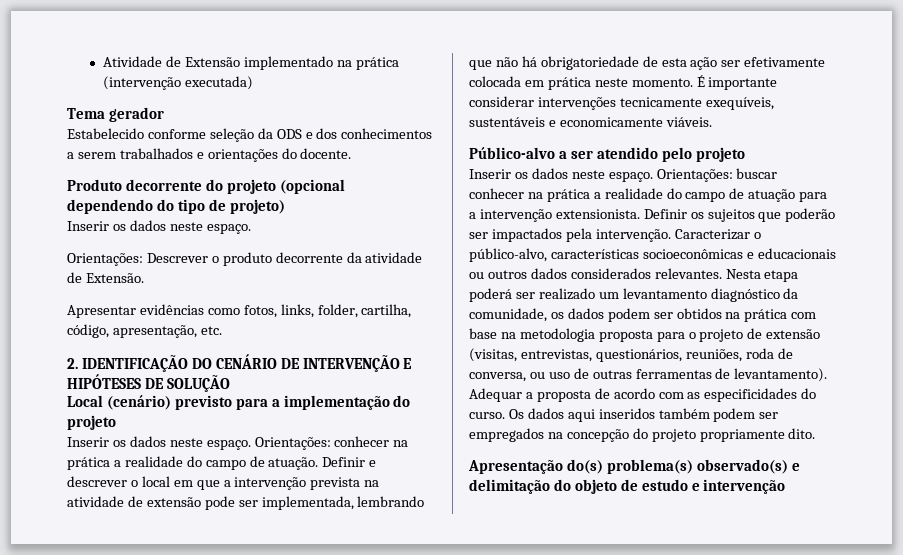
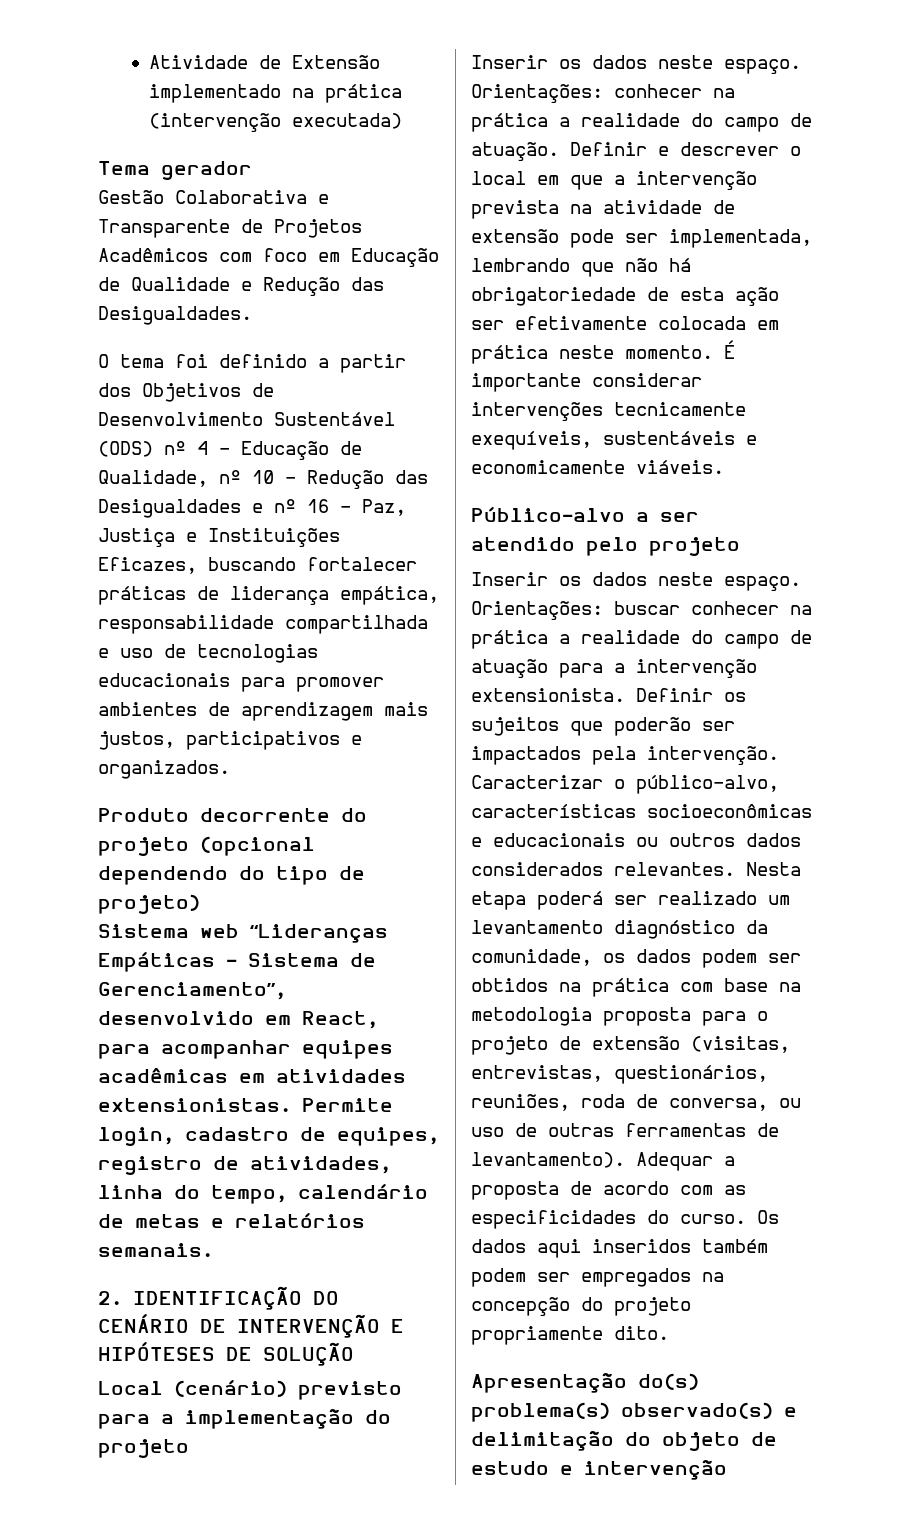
- Estabelecido conforme seleção da ODS e dos conhecimentos a serem trabalhados e orientações do docente.
+ Gestão Colaborativa e Transparente de Projetos Acadêmicos com foco em Educação de Qualidade e Redução das Desigualdades.
+ O tema foi definido a partir dos Objetivos de Desenvolvimento Sustentável (ODS) nº 4 – Educação de Qualidade, nº 10 – Redução das Desigualdades e nº 16 – Paz, Justiça e Instituições Eficazes, buscando fortalecer práticas de liderança empática, responsabilidade compartilhada e uso de tecnologias educacionais para promover ambientes de aprendizagem mais justos, participativos e organizados.
  Produto decorrente do projeto (opcional dependendo do tipo de projeto)
- Inserir os dados neste espaço.
- Orientações: Descrever o produto decorrente da atividade de Extensão.
- Apresentar evidências como fotos, links, folder, cartilha, código, apresentação, etc.
+ Sistema web “Lideranças Empáticas – Sistema de Gerenciamento”, desenvolvido em React, para acompanhar equipes acadêmicas em atividades extensionistas. Permite login, cadastro de equipes, registro de atividades, linha do tempo, calendário de metas e relatórios semanais.

